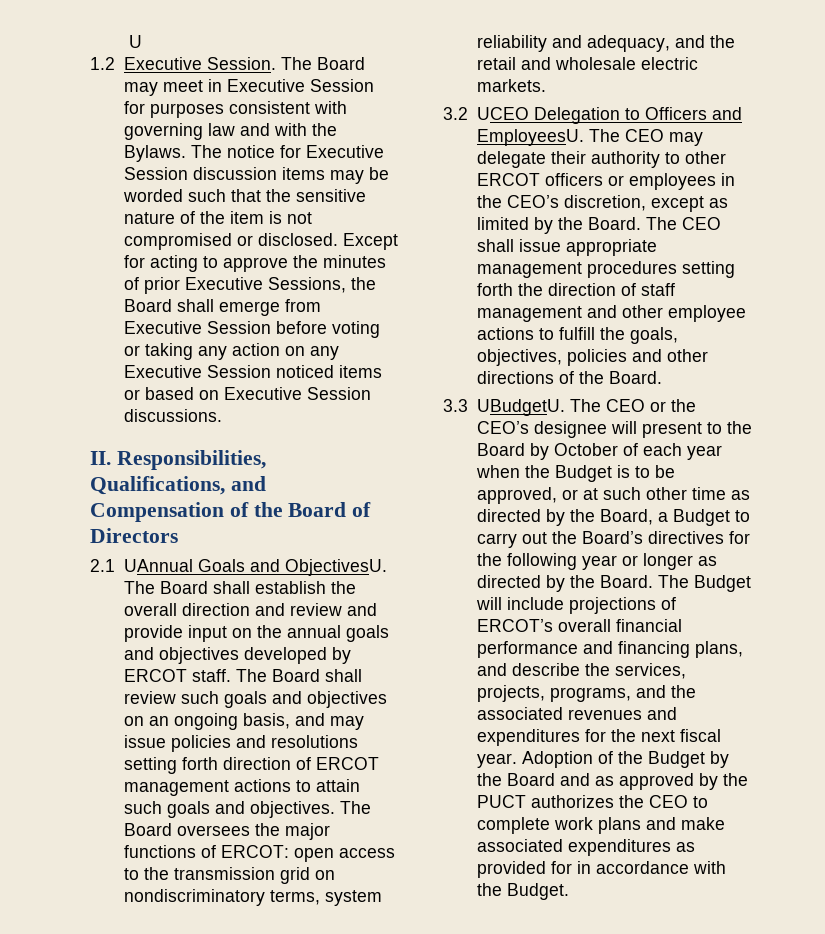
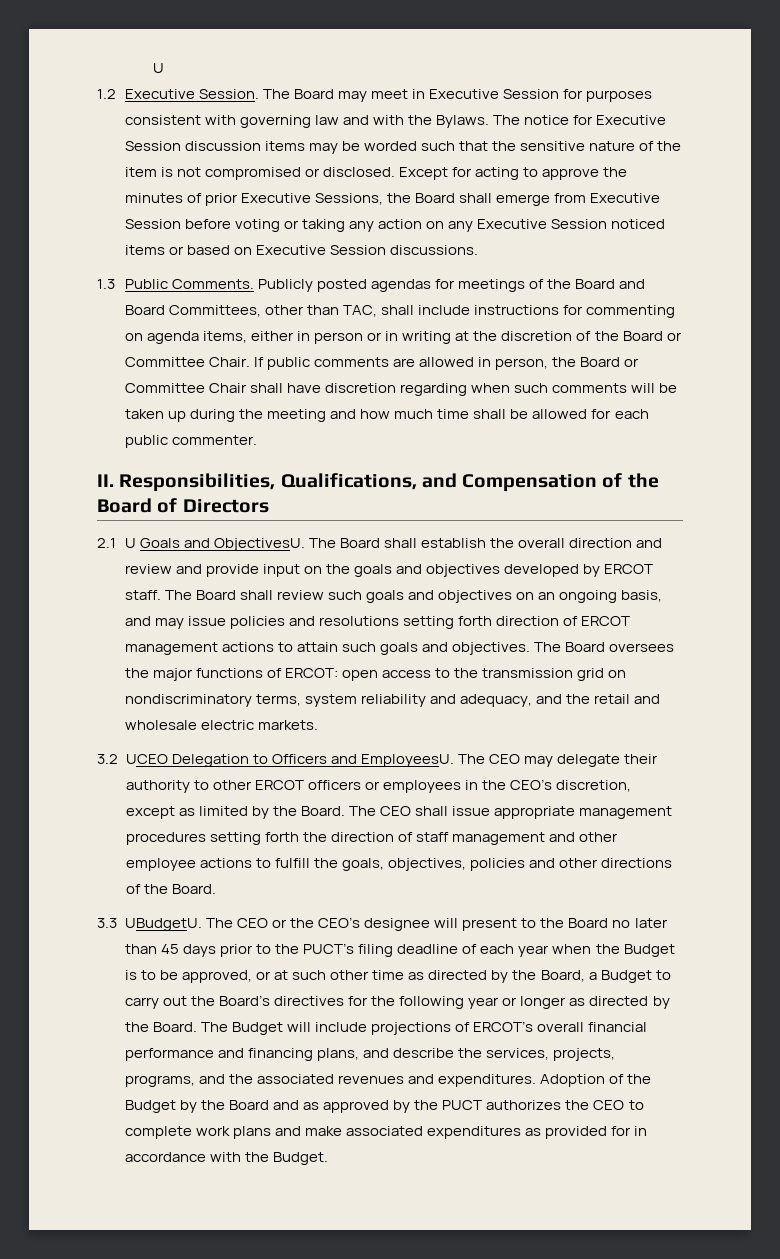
+ 1.3 Public Comments. Publicly posted agendas for meetings of the Board and Board Committees, other than TAC, shall include instructions for commenting on agenda items, either in person or in writing at the discretion of the Board or Committee Chair. If public comments are allowed in person, the Board or Committee Chair shall have discretion regarding when such comments will be taken up during the meeting and how much time shall be allowed for each public commenter.
- 2.1 UAnnual Goals and ObjectivesU.
+ 2.1 U Goals and ObjectivesU.
- The Board shall establish the overall direction and review and provide input on the annual goals and objectives developed by ERCOT staff.
+ The Board shall establish the overall direction and review and provide input on the goals and objectives developed by ERCOT staff.
- The CEO or the CEO’s designee will present to the Board by October of each year when the Budget is to be approved, or at such other time as directed by the Board, a Budget to carry out the Board’s directives for the following year or longer as directed by the Board.
+ The CEO or the CEO’s designee will present to the Board no later than 45 days prior to the PUCT’s filing deadline of each year when the Budget is to be approved, or at such other time as directed by the Board, a Budget to carry out the Board’s directives for the following year or longer as directed by the Board.
- The Budget will include projections of ERCOT’s overall financial performance and financing plans, and describe the services, projects, programs, and the associated revenues and expenditures for the next fiscal year.
+ The Budget will include projections of ERCOT’s overall financial performance and financing plans, and describe the services, projects, programs, and the associated revenues and expenditures.

